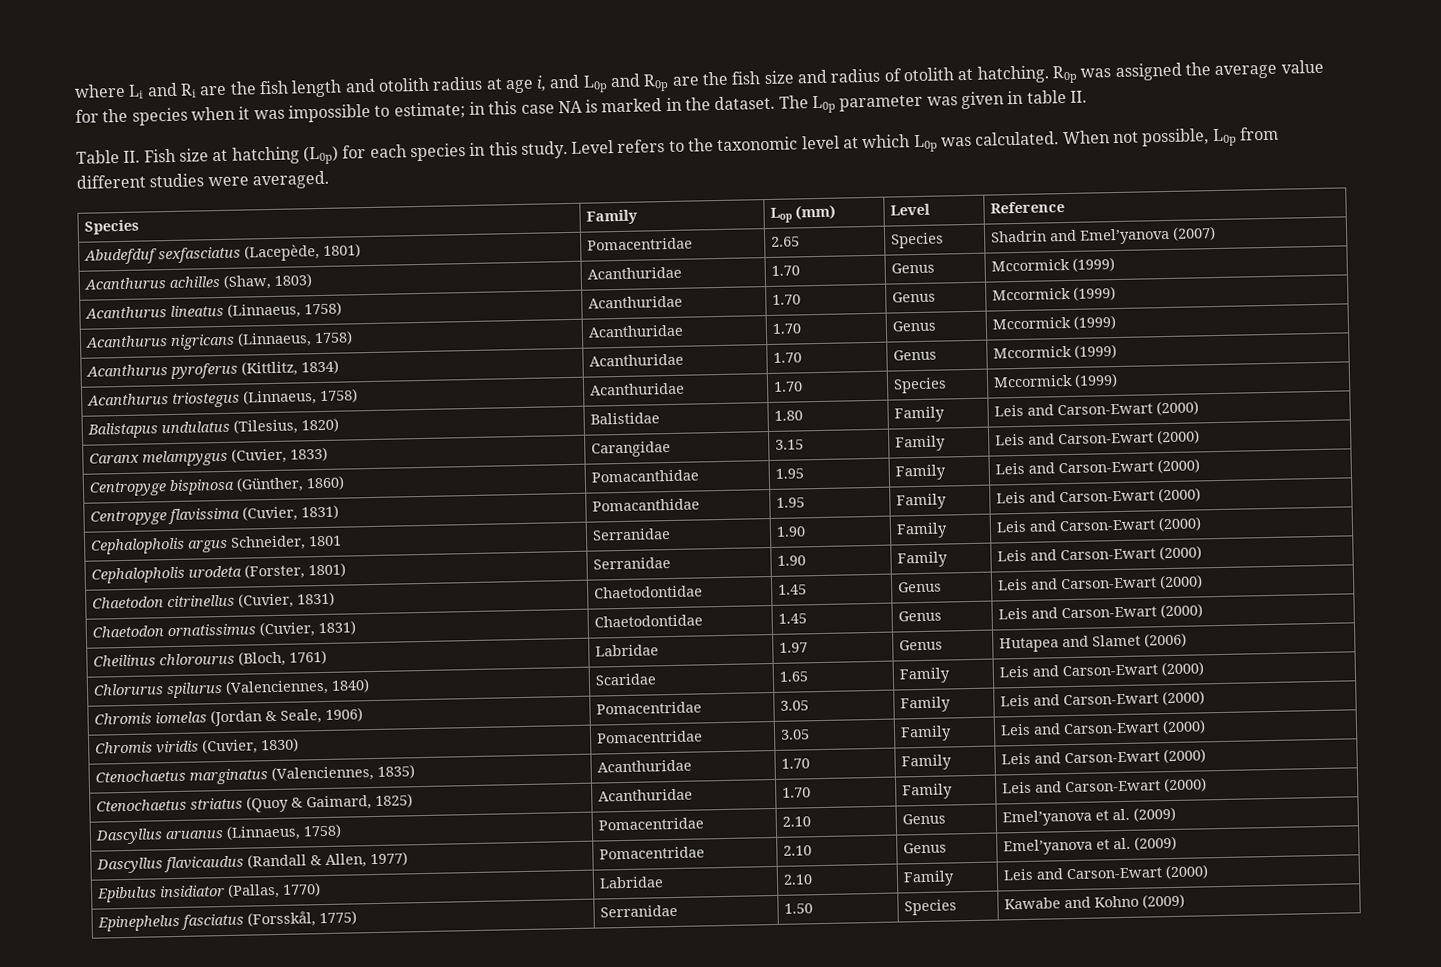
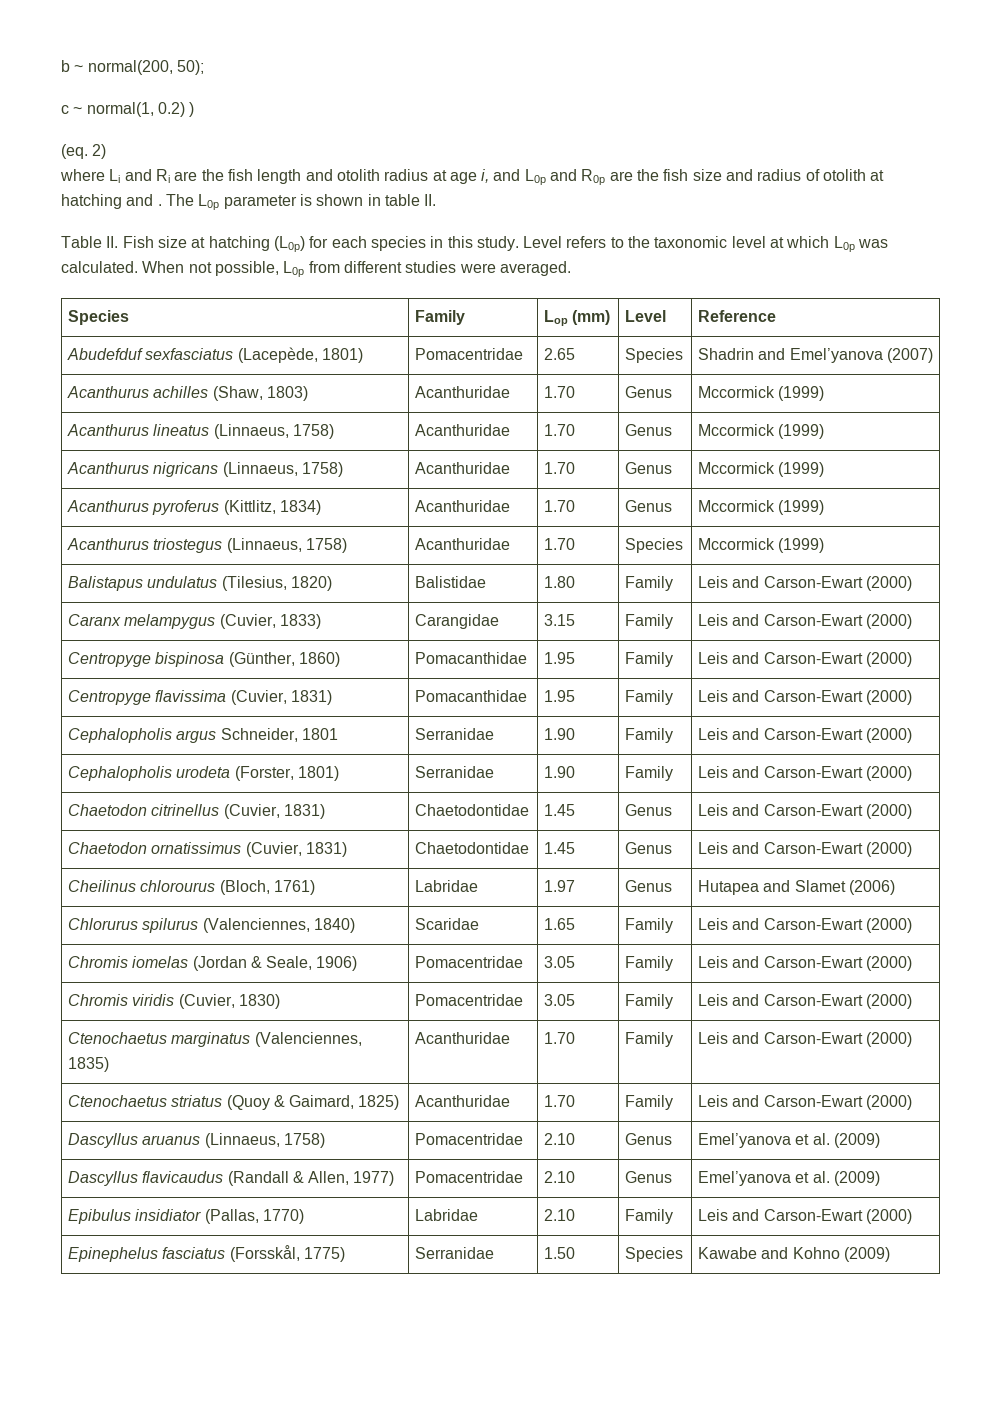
+ b ~ normal(200, 50);
+ c ~ normal(1, 0.2) )
+ (eq. 2)
- where Li and Ri are the fish length and otolith radius at age i, and L0p and R0p are the fish size and radius of otolith at hatching. R0p was assigned the average value for the species when it was impossible to estimate; in this case NA is marked in the dataset.
+ where Li and Ri are the fish length and otolith radius at age i, and L0p and R0p are the fish size and radius of otolith at hatching and .
- The L0p parameter was given in table II.
+ The L0p parameter is shown in table II.

